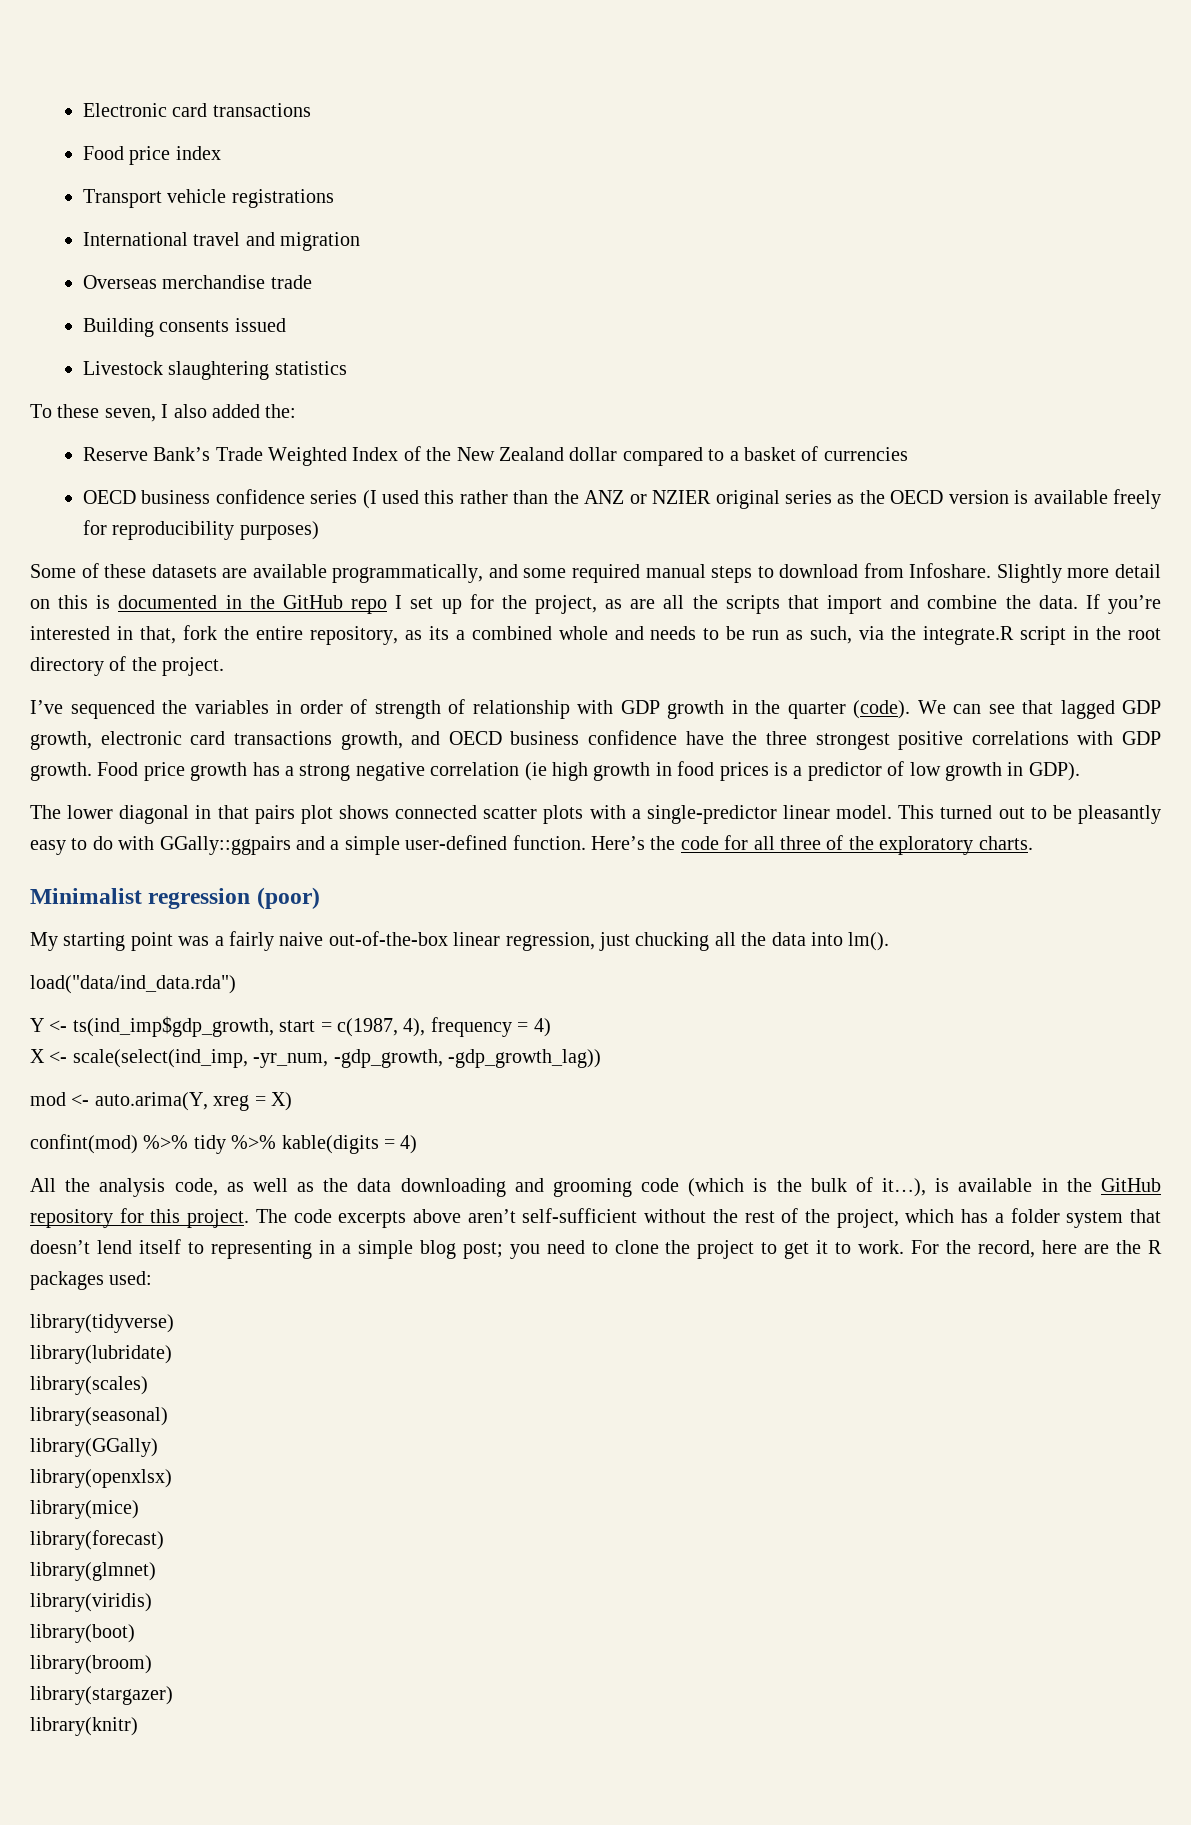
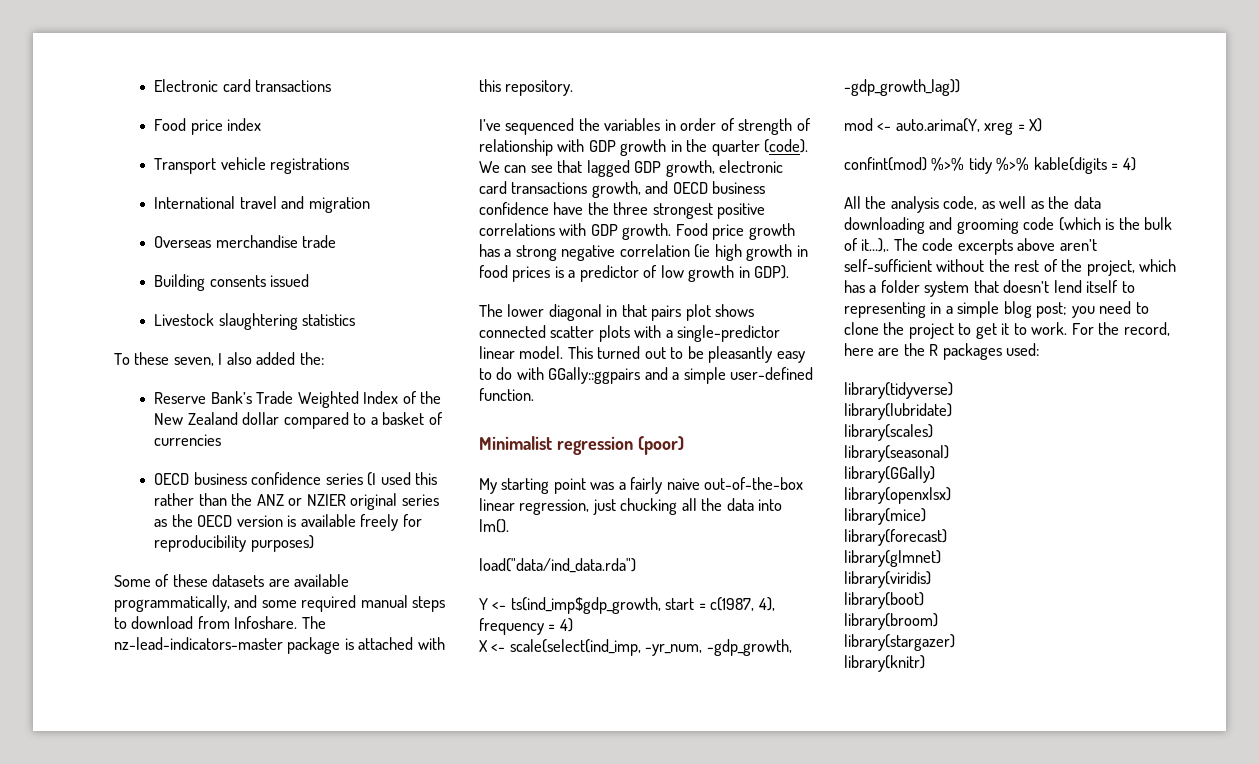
- Slightly more detail on this is documented in the GitHub repo I set up for the project, as are all the scripts that import and combine the data. If you’re interested in that, fork the entire repository, as its a combined whole and needs to be run as such, via the integrate.R script in the root directory of the project.
+ The nz-lead-indicators-master package is attached with this repository.
- Here’s the code for all three of the exploratory charts.
- All the analysis code, as well as the data downloading and grooming code (which is the bulk of it…), is available in the GitHub repository for this project.
+ All the analysis code, as well as the data downloading and grooming code (which is the bulk of it…),.

